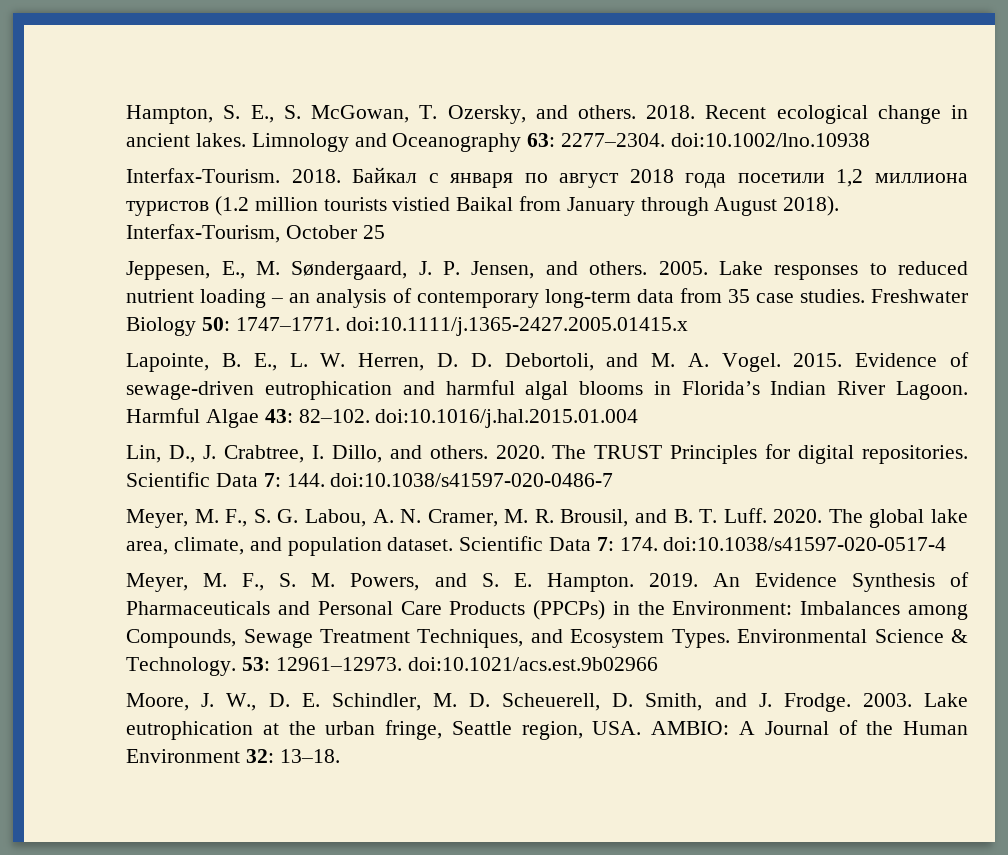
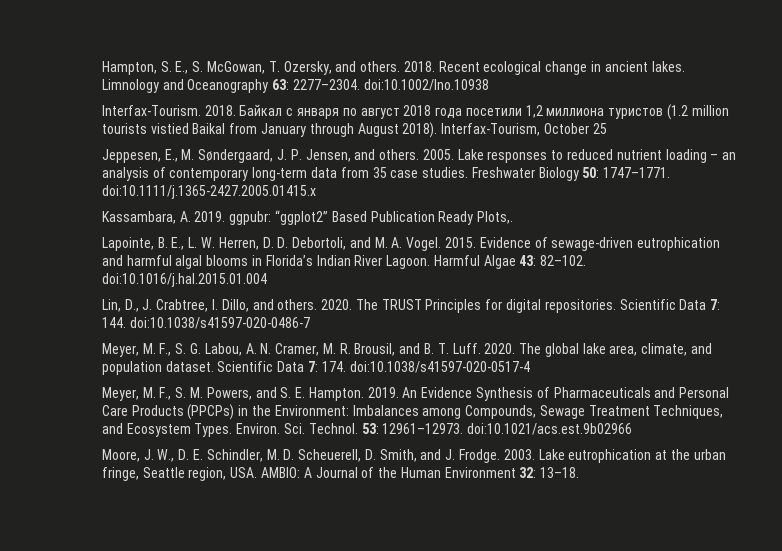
+ Kassambara, A. 2019. ggpubr: “ggplot2” Based Publication Ready Plots,.
- Environmental Science & Technology.
+ Environ. Sci. Technol.

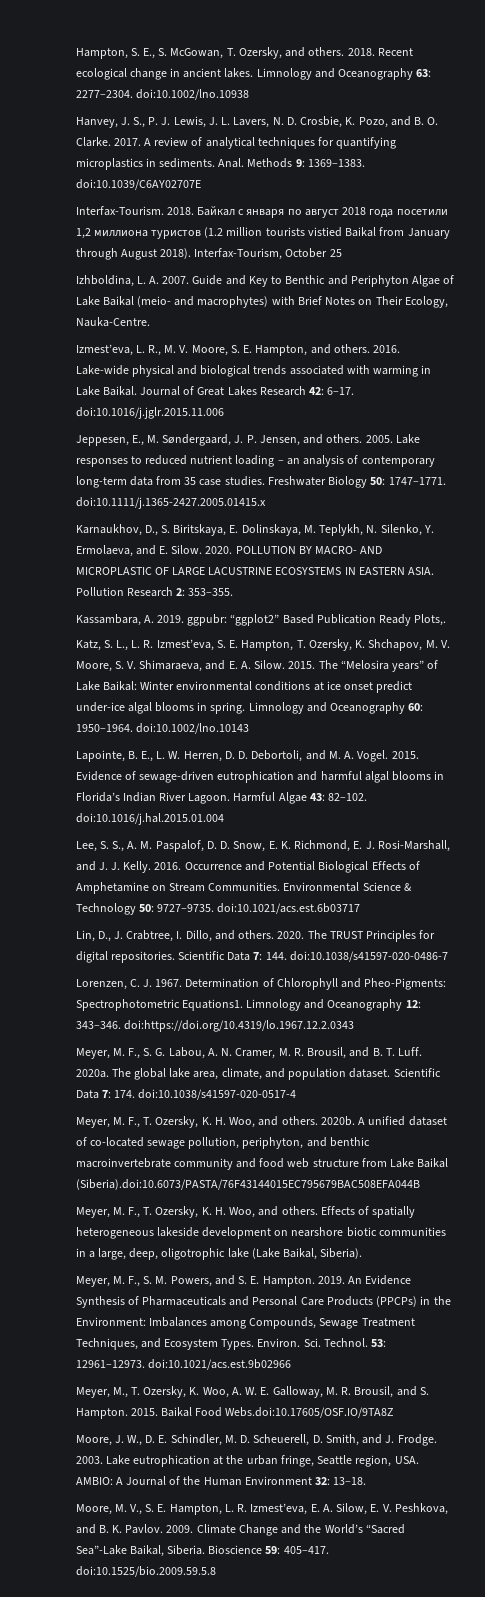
+ Hanvey, J. S., P. J. Lewis, J. L. Lavers, N. D. Crosbie, K. Pozo, and B. O. Clarke. 2017. A review of analytical techniques for quantifying microplastics in sediments. Anal. Methods 9: 1369–1383. doi:10.1039/C6AY02707E
+ Izhboldina, L. A. 2007. Guide and Key to Benthic and Periphyton Algae of Lake Baikal (meio- and macrophytes) with Brief Notes on Their Ecology, Nauka-Centre.
+ Izmest’eva, L. R., M. V. Moore, S. E. Hampton, and others. 2016. Lake-wide physical and biological trends associated with warming in Lake Baikal. Journal of Great Lakes Research 42: 6–17. doi:10.1016/j.jglr.2015.11.006
+ Karnaukhov, D., S. Biritskaya, E. Dolinskaya, M. Teplykh, N. Silenko, Y. Ermolaeva, and E. Silow. 2020. POLLUTION BY MACRO- AND MICROPLASTIC OF LARGE LACUSTRINE ECOSYSTEMS IN EASTERN ASIA. Pollution Research 2: 353–355.
+ Katz, S. L., L. R. Izmest’eva, S. E. Hampton, T. Ozersky, K. Shchapov, M. V. Moore, S. V. Shimaraeva, and E. A. Silow. 2015. The “Melosira years” of Lake Baikal: Winter environmental conditions at ice onset predict under-ice algal blooms in spring. Limnology and Oceanography 60: 1950–1964. doi:10.1002/lno.10143
+ Lee, S. S., A. M. Paspalof, D. D. Snow, E. K. Richmond, E. J. Rosi-Marshall, and J. J. Kelly. 2016. Occurrence and Potential Biological Effects of Amphetamine on Stream Communities. Environmental Science & Technology 50: 9727–9735. doi:10.1021/acs.est.6b03717
+ Lorenzen, C. J. 1967. Determination of Chlorophyll and Pheo-Pigments: Spectrophotometric Equations1. Limnology and Oceanography 12: 343–346. doi:https://doi.org/10.4319/lo.1967.12.2.0343
- Meyer, M. F., S. G. Labou, A. N. Cramer, M. R. Brousil, and B. T. Luff. 2020.
+ Meyer, M. F., S. G. Labou, A. N. Cramer, M. R. Brousil, and B. T. Luff. 2020a.
+ Meyer, M. F., T. Ozersky, K. H. Woo, and others. 2020b. A unified dataset of co-located sewage pollution, periphyton, and benthic macroinvertebrate community and food web structure from Lake Baikal (Siberia).doi:10.6073/PASTA/76F43144015EC795679BAC508EFA044B
+ Meyer, M. F., T. Ozersky, K. H. Woo, and others. Effects of spatially heterogeneous lakeside development on nearshore biotic communities in a large, deep, oligotrophic lake (Lake Baikal, Siberia).
+ Meyer, M., T. Ozersky, K. Woo, A. W. E. Galloway, M. R. Brousil, and S. Hampton. 2015. Baikal Food Webs.doi:10.17605/OSF.IO/9TA8Z
+ Moore, M. V., S. E. Hampton, L. R. Izmest’eva, E. A. Silow, E. V. Peshkova, and B. K. Pavlov. 2009. Climate Change and the World’s “Sacred Sea”-Lake Baikal, Siberia. Bioscience 59: 405–417. doi:10.1525/bio.2009.59.5.8

